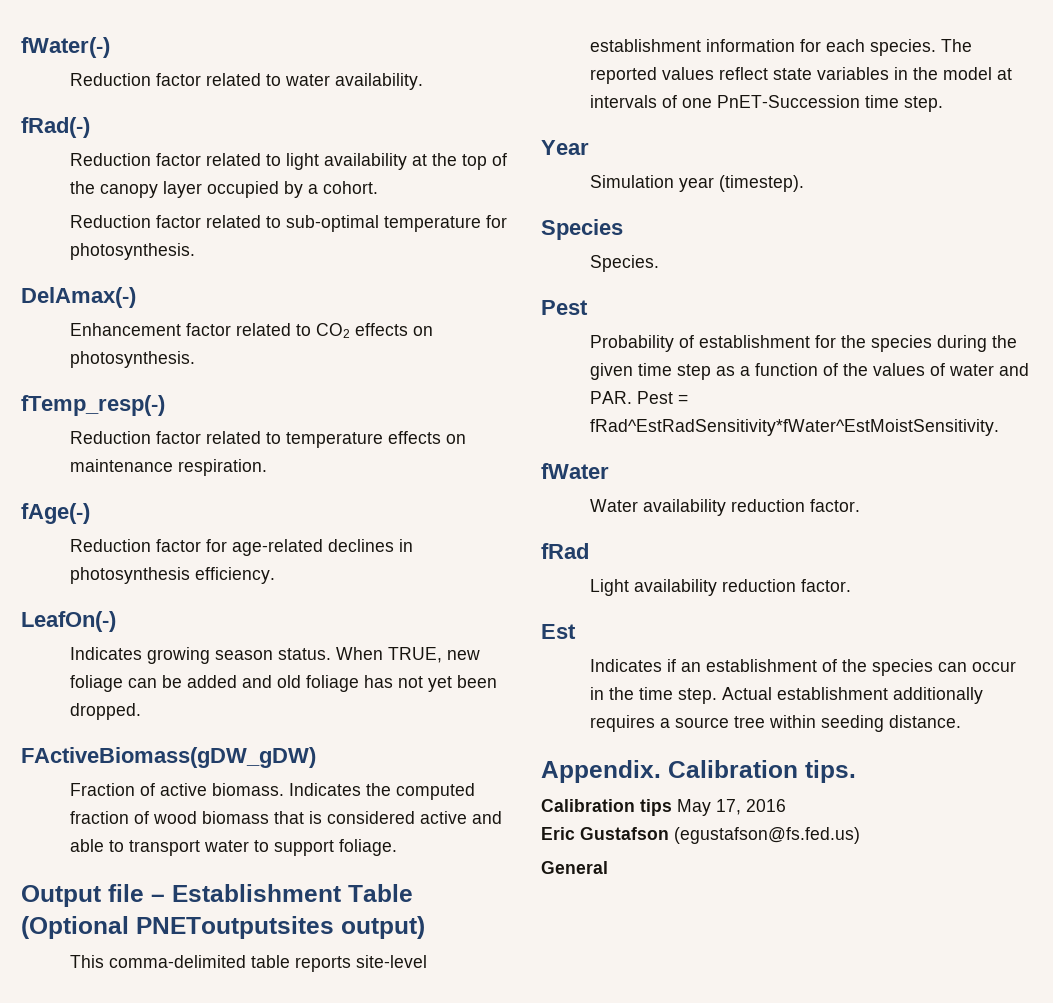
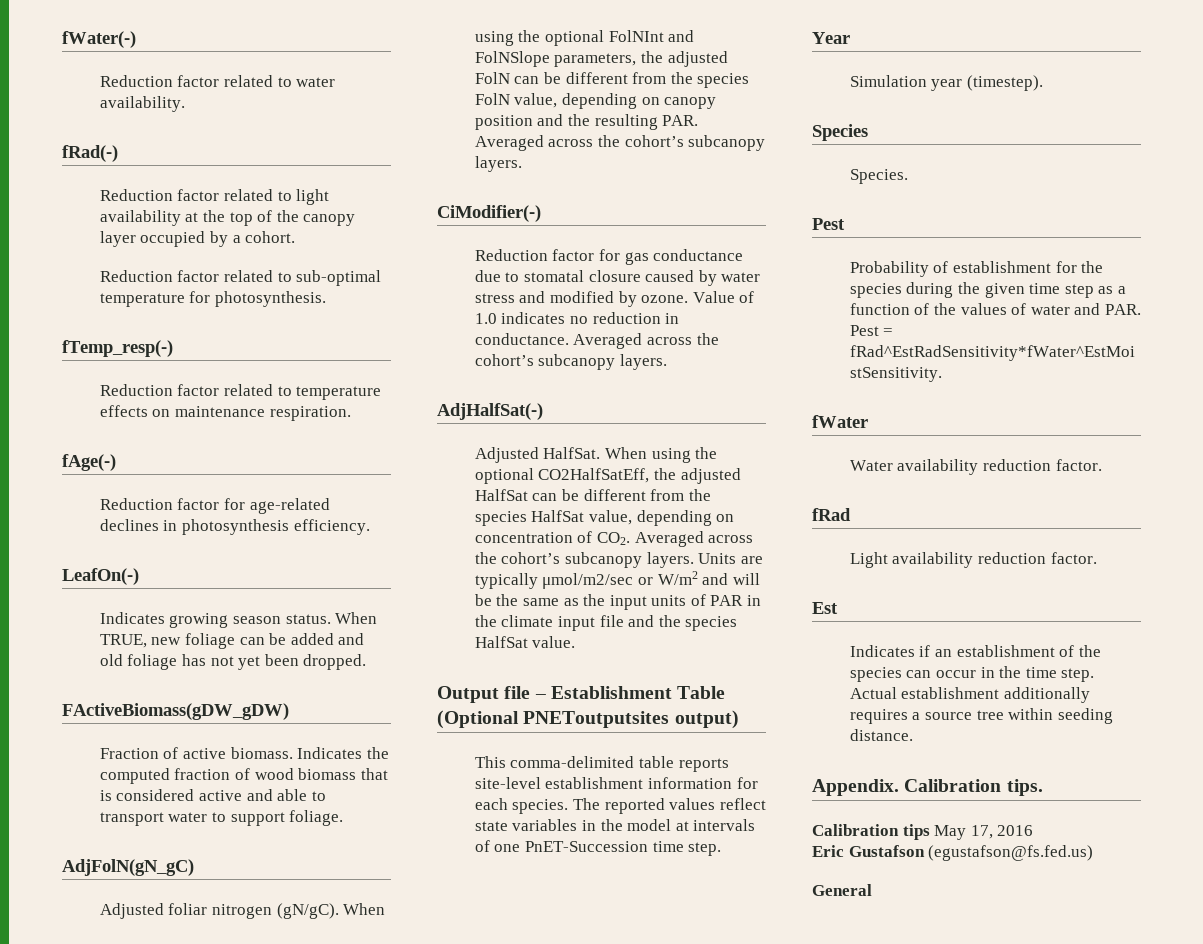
- DelAmax(-)
- Enhancement factor related to CO2 effects on photosynthesis.
+ AdjFolN(gN_gC)
+ Adjusted foliar nitrogen (gN/gC). When using the optional FolNInt and FolNSlope parameters, the adjusted FolN can be different from the species FolN value, depending on canopy position and the resulting PAR. Averaged across the cohort’s subcanopy layers.
+ CiModifier(-)
+ Reduction factor for gas conductance due to stomatal closure caused by water stress and modified by ozone. Value of 1.0 indicates no reduction in conductance. Averaged across the cohort’s subcanopy layers.
+ AdjHalfSat(-)
+ Adjusted HalfSat. When using the optional CO2HalfSatEff, the adjusted HalfSat can be different from the species HalfSat value, depending on concentration of CO2. Averaged across the cohort’s subcanopy layers. Units are typically μmol/m2/sec or W/m2 and will be the same as the input units of PAR in the climate input file and the species HalfSat value.

